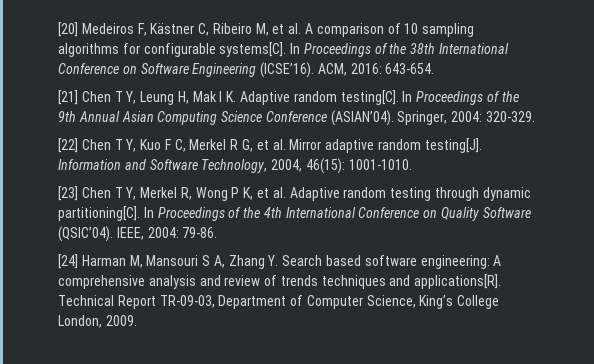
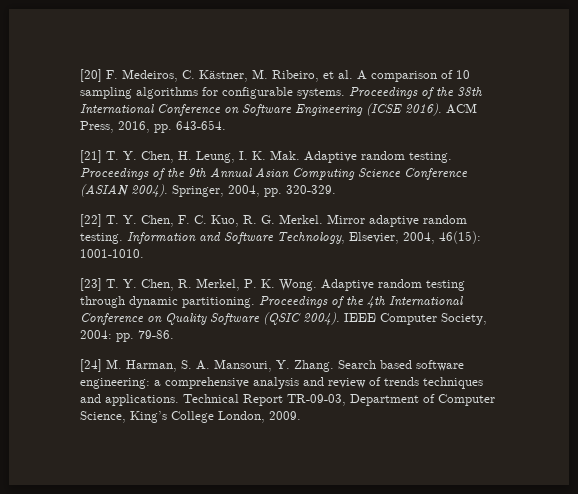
- [20] Medeiros F, Kästner C, Ribeiro M, et al. A comparison of 10 sampling algorithms for configurable systems[C]. In Proceedings of the 38th International Conference on Software Engineering (ICSE’16). ACM, 2016: 643-654.
- [21] Chen T Y, Leung H, Mak I K. Adaptive random testing[C]. In Proceedings of the 9th Annual Asian Computing Science Conference (ASIAN’04). Springer, 2004: 320-329.
- [22] Chen T Y, Kuo F C, Merkel R G, et al. Mirror adaptive random testing[J].
+ [20] F. Medeiros, C. Kästner, M. Ribeiro, et al. A comparison of 10 sampling algorithms for configurable systems. Proceedings of the 38th International Conference on Software Engineering (ICSE 2016). ACM Press, 2016, pp. 643-654.
+ [21] T. Y. Chen, H. Leung, I. K. Mak. Adaptive random testing. Proceedings of the 9th Annual Asian Computing Science Conference (ASIAN 2004). Springer, 2004, pp. 320-329.
+ [22] T. Y. Chen, F. C. Kuo, R. G. Merkel. Mirror adaptive random testing.
- Information and Software Technology, 2004, 46(15): 1001-1010.
+ Information and Software Technology, Elsevier, 2004, 46(15): 1001-1010.
- [23] Chen T Y, Merkel R, Wong P K, et al. Adaptive random testing through dynamic partitioning[C]. In Proceedings of the 4th International Conference on Quality Software (QSIC’04). IEEE, 2004: 79-86.
- [24] Harman M, Mansouri S A, Zhang Y. Search based software engineering: A comprehensive analysis and review of trends techniques and applications[R].
+ [23] T. Y. Chen, R. Merkel, P. K. Wong. Adaptive random testing through dynamic partitioning. Proceedings of the 4th International Conference on Quality Software (QSIC 2004). IEEE Computer Society, 2004: pp. 79-86.
+ [24] M. Harman, S. A. Mansouri, Y. Zhang. Search based software engineering: a comprehensive analysis and review of trends techniques and applications.

